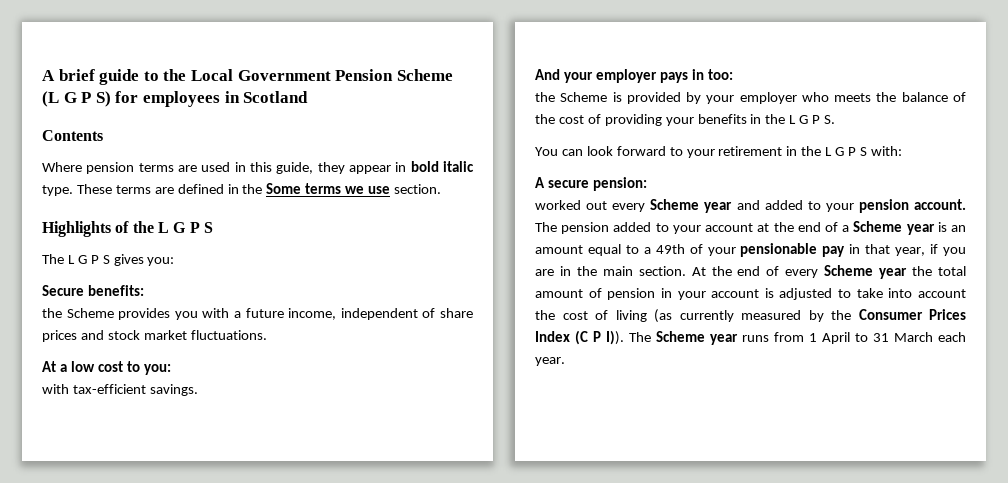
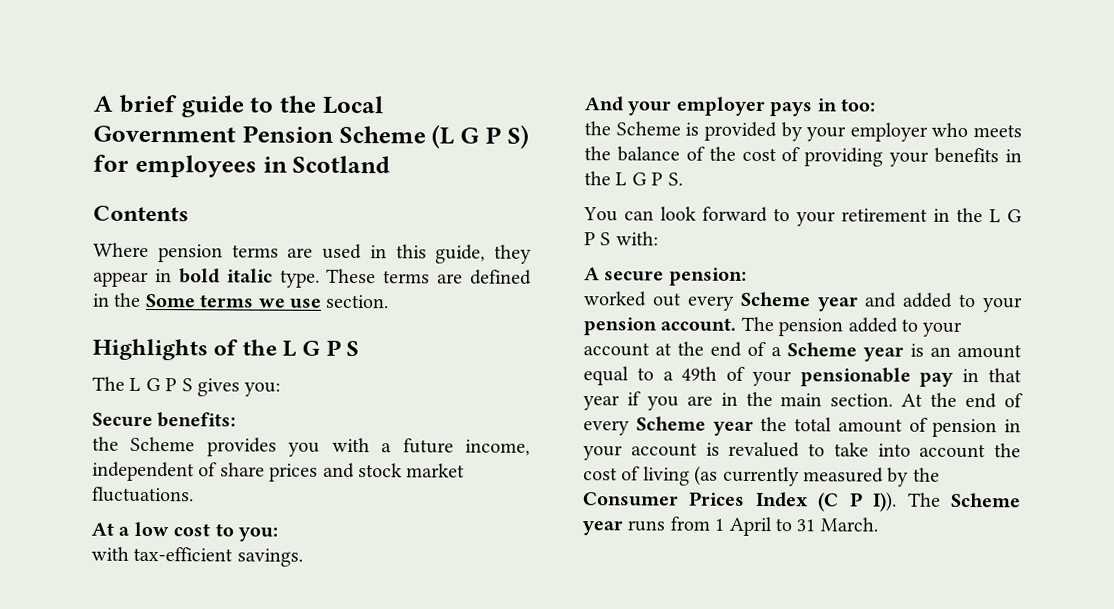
- The pension added to your account at the end of a Scheme year is an amount equal to a 49th of your pensionable pay in that year, if you are in the main section.
+ The pension added to your account at the end of a Scheme year is an amount equal to a 49th of your pensionable pay in that year if you are in the main section.
- At the end of every Scheme year the total amount of pension in your account is adjusted to take into account the cost of living (as currently measured by the Consumer Prices Index (C P I)). The Scheme year runs from 1 April to 31 March each year.
+ At the end of every Scheme year the total amount of pension in your account is revalued to take into account the cost of living (as currently measured by the Consumer Prices Index (C P I)). The Scheme year runs from 1 April to 31 March.

